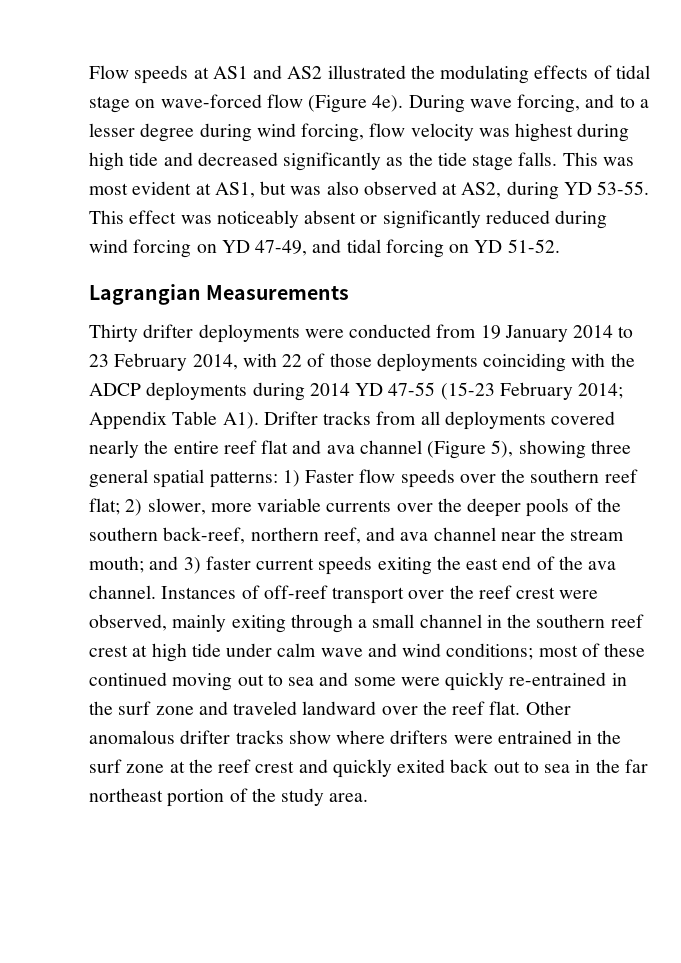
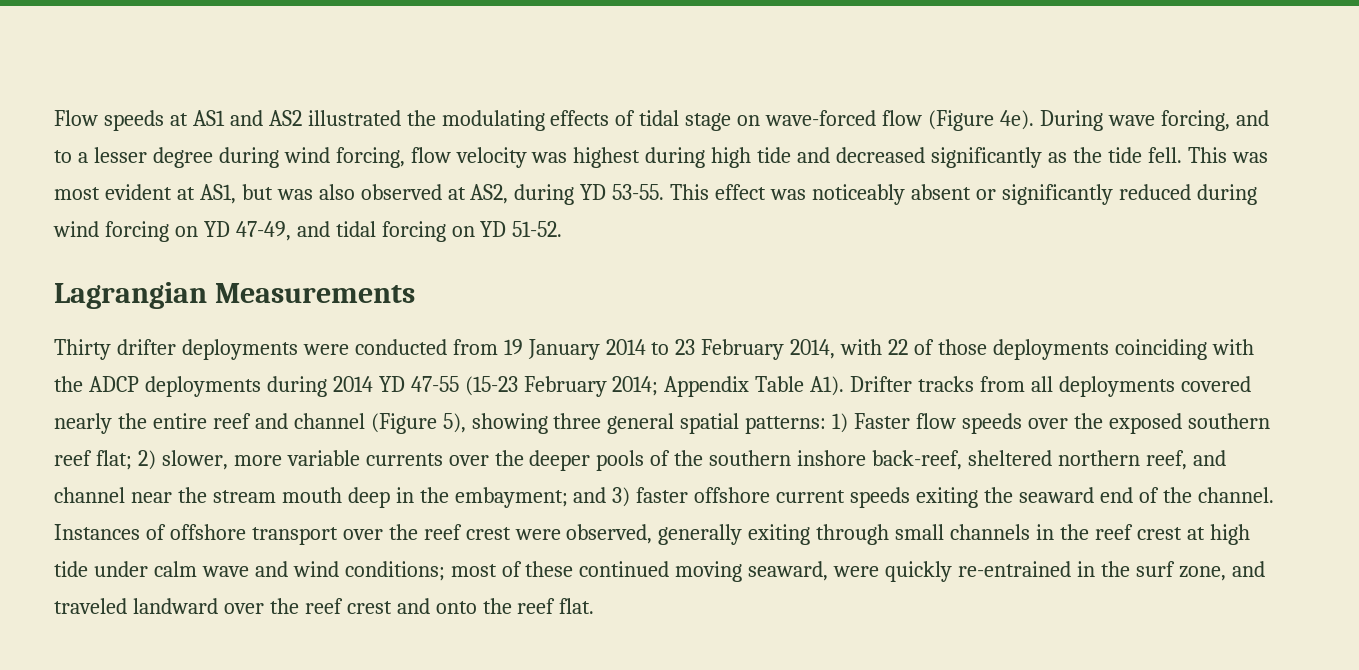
- During wave forcing, and to a lesser degree during wind forcing, flow velocity was highest during high tide and decreased significantly as the tide stage falls.
+ During wave forcing, and to a lesser degree during wind forcing, flow velocity was highest during high tide and decreased significantly as the tide fell.
- Appendix Table A1). Drifter tracks from all deployments covered nearly the entire reef flat and ava channel (Figure 5), showing three general spatial patterns:
+ Appendix Table A1). Drifter tracks from all deployments covered nearly the entire reef and channel (Figure 5), showing three general spatial patterns:
- 1) Faster flow speeds over the southern reef flat;
+ 1) Faster flow speeds over the exposed southern reef flat;
- 2) slower, more variable currents over the deeper pools of the southern back-reef, northern reef, and ava channel near the stream mouth;
+ 2) slower, more variable currents over the deeper pools of the southern inshore back-reef, sheltered northern reef, and channel near the stream mouth deep in the embayment;
- and 3) faster current speeds exiting the east end of the ava channel.
+ and 3) faster offshore current speeds exiting the seaward end of the channel.
- Instances of off-reef transport over the reef crest were observed, mainly exiting through a small channel in the southern reef crest at high tide under calm wave and wind conditions; most of these continued moving out to sea and some were quickly re-entrained in the surf zone and traveled landward over the reef flat. Other anomalous drifter tracks show where drifters were entrained in the surf zone at the reef crest and quickly exited back out to sea in the far northeast portion of the study area.
+ Instances of offshore transport over the reef crest were observed, generally exiting through small channels in the reef crest at high tide under calm wave and wind conditions; most of these continued moving seaward, were quickly re-entrained in the surf zone, and traveled landward over the reef crest and onto the reef flat.

